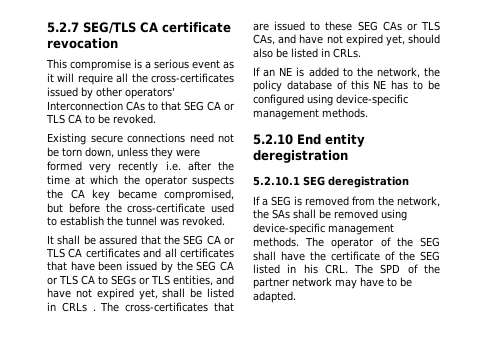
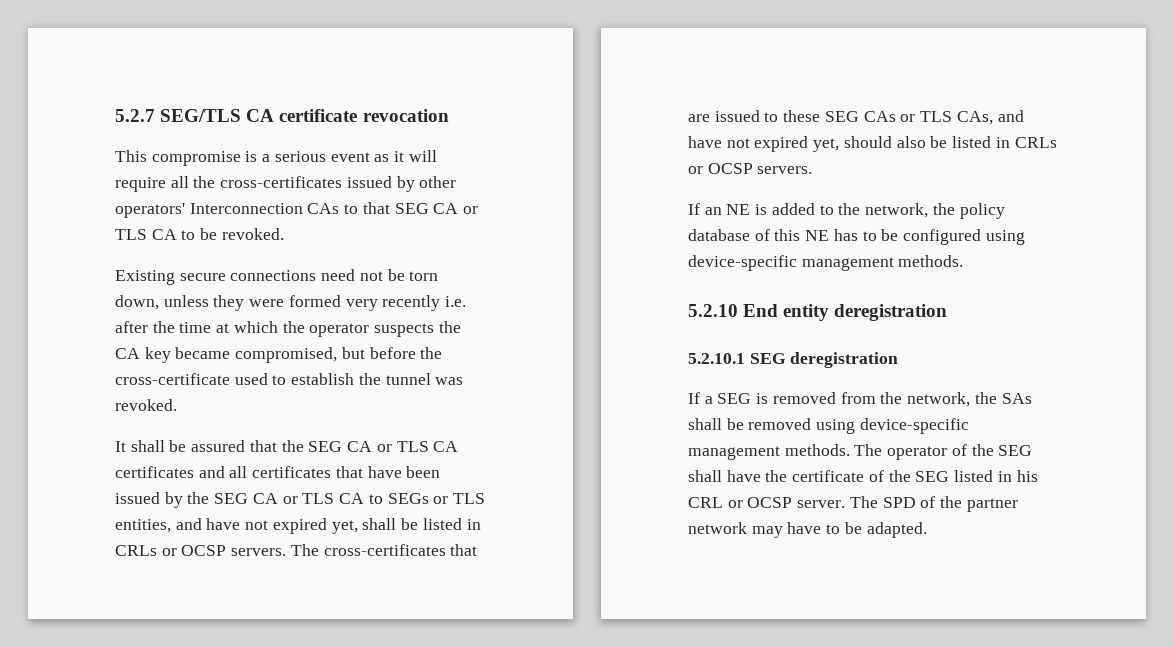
- It shall be assured that the SEG CA or TLS CA certificates and all certificates that have been issued by the SEG CA or TLS CA to SEGs or TLS entities, and have not expired yet, shall be listed in CRLs .
+ It shall be assured that the SEG CA or TLS CA certificates and all certificates that have been issued by the SEG CA or TLS CA to SEGs or TLS entities, and have not expired yet, shall be listed in CRLs or OCSP servers.
- The cross-certificates that are issued to these SEG CAs or TLS CAs, and have not expired yet, should also be listed in CRLs.
+ The cross-certificates that are issued to these SEG CAs or TLS CAs, and have not expired yet, should also be listed in CRLs or OCSP servers.
- The operator of the SEG shall have the certificate of the SEG listed in his CRL. The SPD of the partner network may have to be adapted.
+ The operator of the SEG shall have the certificate of the SEG listed in his CRL or OCSP server. The SPD of the partner network may have to be adapted.

